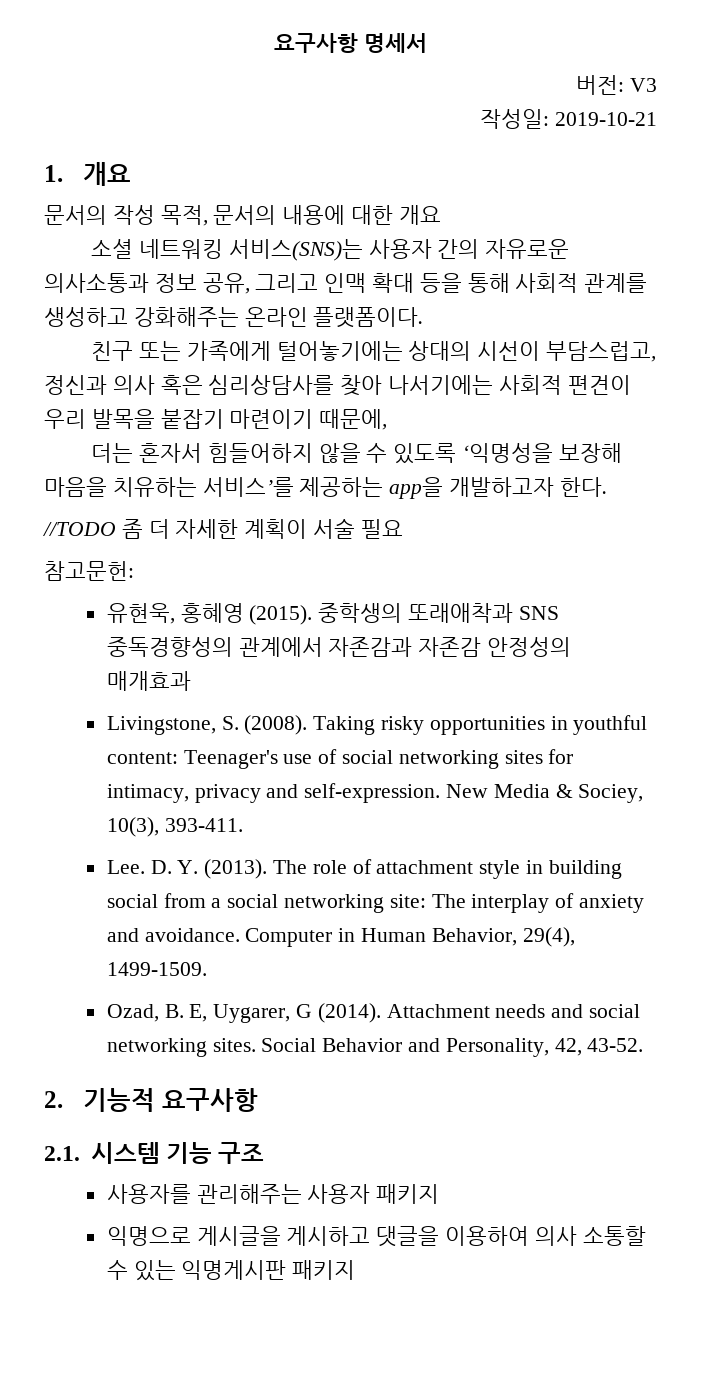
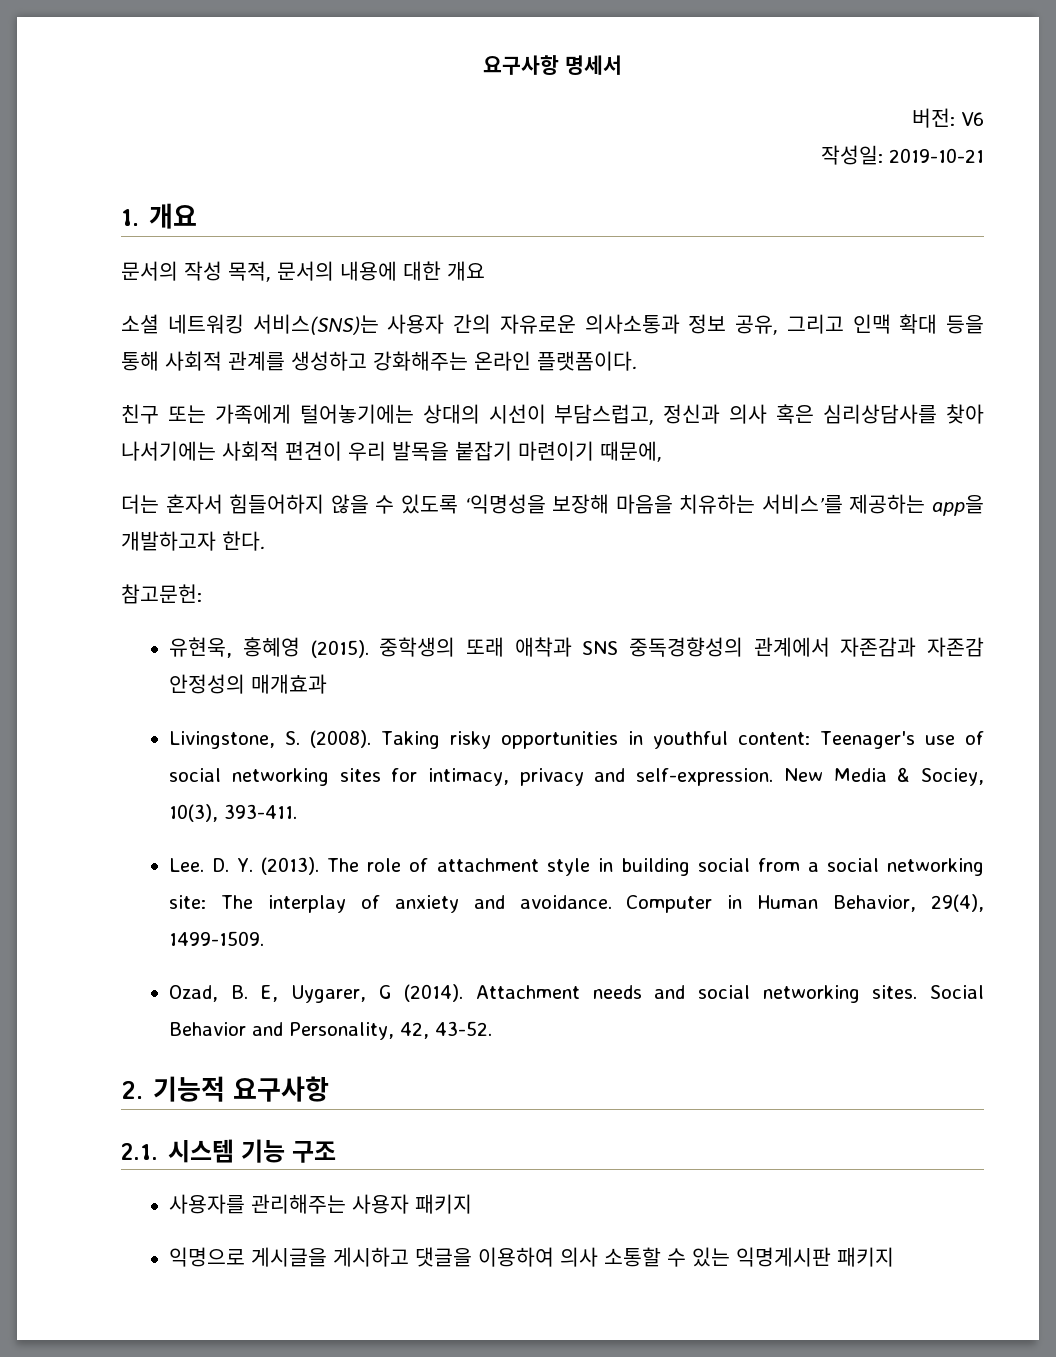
- 버전: V3
+ 버전: V6
- //TODO 좀 더 자세한 계획이 서술 필요
- 중학생의 또래애착과 SNS 중독경향성의 관계에서 자존감과 자존감 안정성의 매개효과
+ 중학생의 또래 애착과 SNS 중독경향성의 관계에서 자존감과 자존감 안정성의 매개효과

